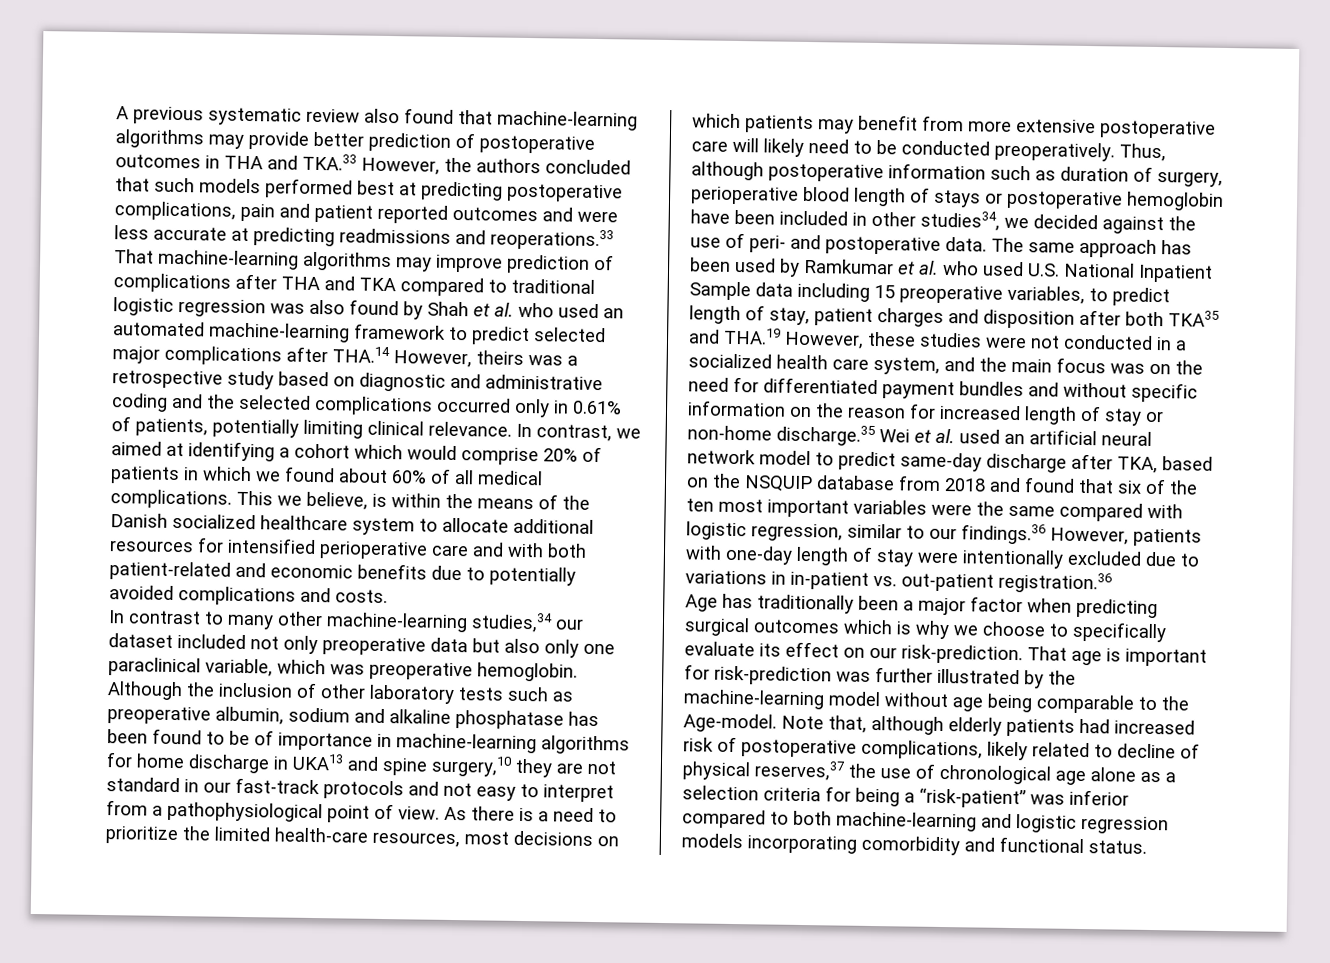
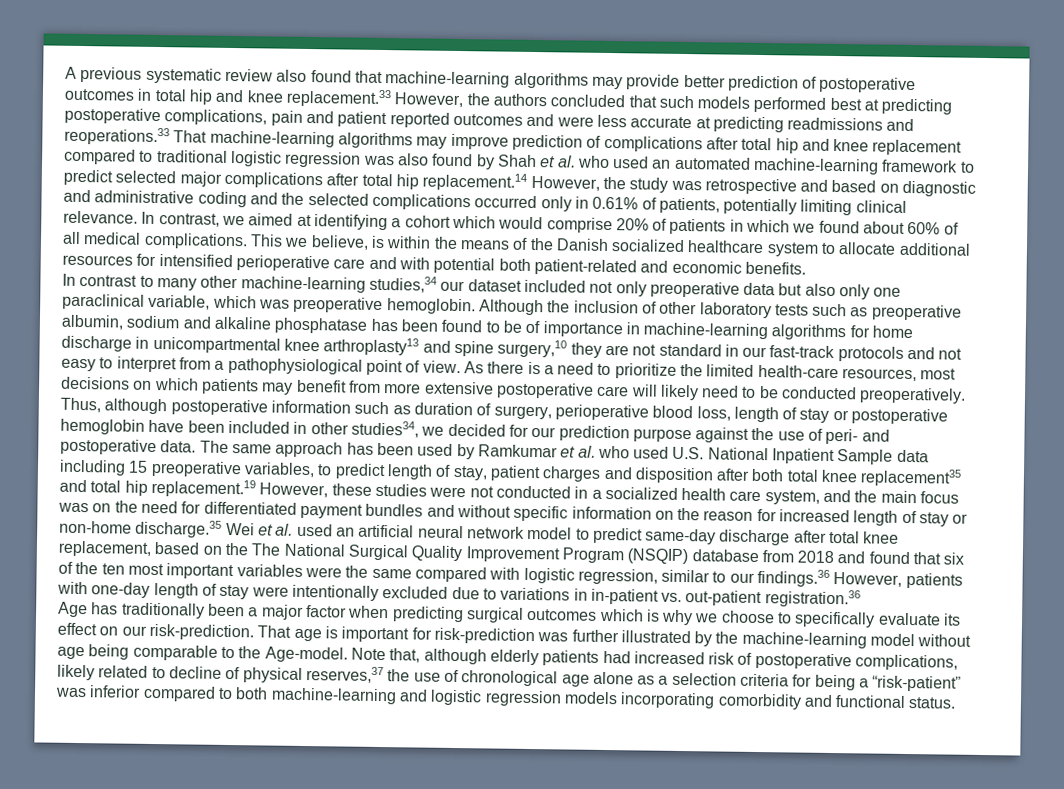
- A previous systematic review also found that machine-learning algorithms may provide better prediction of postoperative outcomes in THA and TKA.33 However, the authors concluded that such models performed best at predicting postoperative complications, pain and patient reported outcomes and were less accurate at predicting readmissions and reoperations.33 That machine-learning algorithms may improve prediction of complications after THA and TKA compared to traditional logistic regression was also found by Shah et al. who used an automated machine-learning framework to predict selected major complications after THA.14 However, theirs was a retrospective study based on diagnostic and administrative coding and the selected complications occurred only in 0.61% of patients, potentially limiting clinical relevance.
+ A previous systematic review also found that machine-learning algorithms may provide better prediction of postoperative outcomes in total hip and knee replacement.33 However, the authors concluded that such models performed best at predicting postoperative complications, pain and patient reported outcomes and were less accurate at predicting readmissions and reoperations.33 That machine-learning algorithms may improve prediction of complications after total hip and knee replacement compared to traditional logistic regression was also found by Shah et al. who used an automated machine-learning framework to predict selected major complications after total hip replacement.14 However, the study was retrospective and based on diagnostic and administrative coding and the selected complications occurred only in 0.61% of patients, potentially limiting clinical relevance.
- This we believe, is within the means of the Danish socialized healthcare system to allocate additional resources for intensified perioperative care and with both patient-related and economic benefits due to potentially avoided complications and costs.
+ This we believe, is within the means of the Danish socialized healthcare system to allocate additional resources for intensified perioperative care and with potential both patient-related and economic benefits.
- Although the inclusion of other laboratory tests such as preoperative albumin, sodium and alkaline phosphatase has been found to be of importance in machine-learning algorithms for home discharge in UKA13 and spine surgery,10 they are not standard in our fast-track protocols and not easy to interpret from a pathophysiological point of view.
+ Although the inclusion of other laboratory tests such as preoperative albumin, sodium and alkaline phosphatase has been found to be of importance in machine-learning algorithms for home discharge in unicompartmental knee arthroplasty13 and spine surgery,10 they are not standard in our fast-track protocols and not easy to interpret from a pathophysiological point of view.
- Thus, although postoperative information such as duration of surgery, perioperative blood length of stays or postoperative hemoglobin have been included in other studies34, we decided against the use of peri- and postoperative data.
+ Thus, although postoperative information such as duration of surgery, perioperative blood loss, length of stay or postoperative hemoglobin have been included in other studies34, we decided for our prediction purpose against the use of peri- and postoperative data.
- The same approach has been used by Ramkumar et al. who used U.S. National Inpatient Sample data including 15 preoperative variables, to predict length of stay, patient charges and disposition after both TKA35 and THA.19 However, these studies were not conducted in a socialized health care system, and the main focus was on the need for differentiated payment bundles and without specific information on the reason for increased length of stay or non-home discharge.35 Wei et al. used an artificial neural network model to predict same-day discharge after TKA, based on the NSQUIP database from 2018 and found that six of the ten most important variables were the same compared with logistic regression, similar to our findings.36 However, patients with one-day length of stay were intentionally excluded due to variations in in-patient vs. out-patient registration.36
+ The same approach has been used by Ramkumar et al. who used U.S. National Inpatient Sample data including 15 preoperative variables, to predict length of stay, patient charges and disposition after both total knee replacement35 and total hip replacement.19 However, these studies were not conducted in a socialized health care system, and the main focus was on the need for differentiated payment bundles and without specific information on the reason for increased length of stay or non-home discharge.35 Wei et al. used an artificial neural network model to predict same-day discharge after total knee replacement, based on the The National Surgical Quality Improvement Program (NSQIP) database from 2018 and found that six of the ten most important variables were the same compared with logistic regression, similar to our findings.36 However, patients with one-day length of stay were intentionally excluded due to variations in in-patient vs. out-patient registration.36

